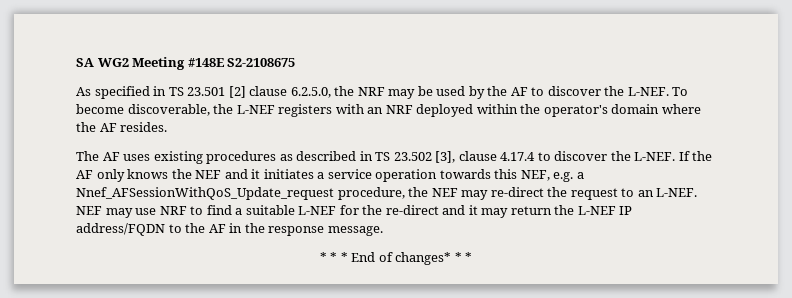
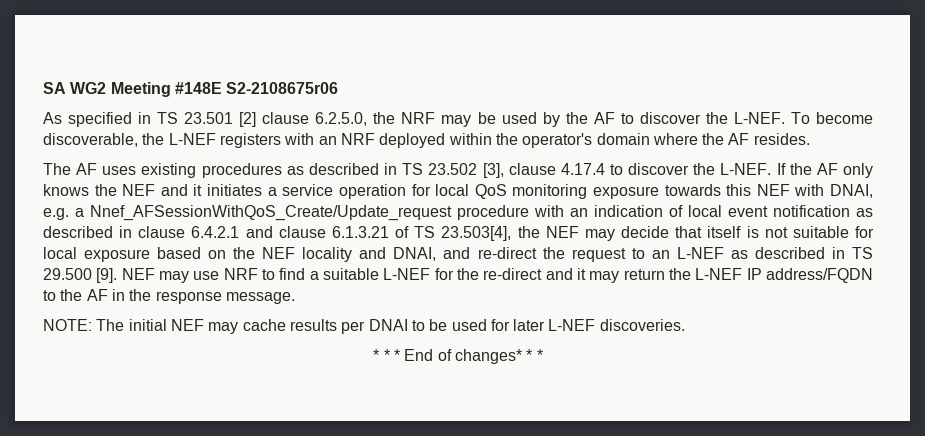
- SA WG2 Meeting #148E S2-2108675
+ SA WG2 Meeting #148E S2-2108675r06
- If the AF only knows the NEF and it initiates a service operation towards this NEF, e.g. a Nnef_AFSessionWithQoS_Update_request procedure, the NEF may re-direct the request to an L-NEF.
+ If the AF only knows the NEF and it initiates a service operation for local QoS monitoring exposure towards this NEF with DNAI, e.g. a Nnef_AFSessionWithQoS_Create/Update_request procedure with an indication of local event notification as described in clause 6.4.2.1 and clause 6.1.3.21 of TS 23.503[4], the NEF may decide that itself is not suitable for local exposure based on the NEF locality and DNAI, and re-direct the request to an L-NEF as described in TS 29.500 [9].
+ NOTE: The initial NEF may cache results per DNAI to be used for later L-NEF discoveries.

